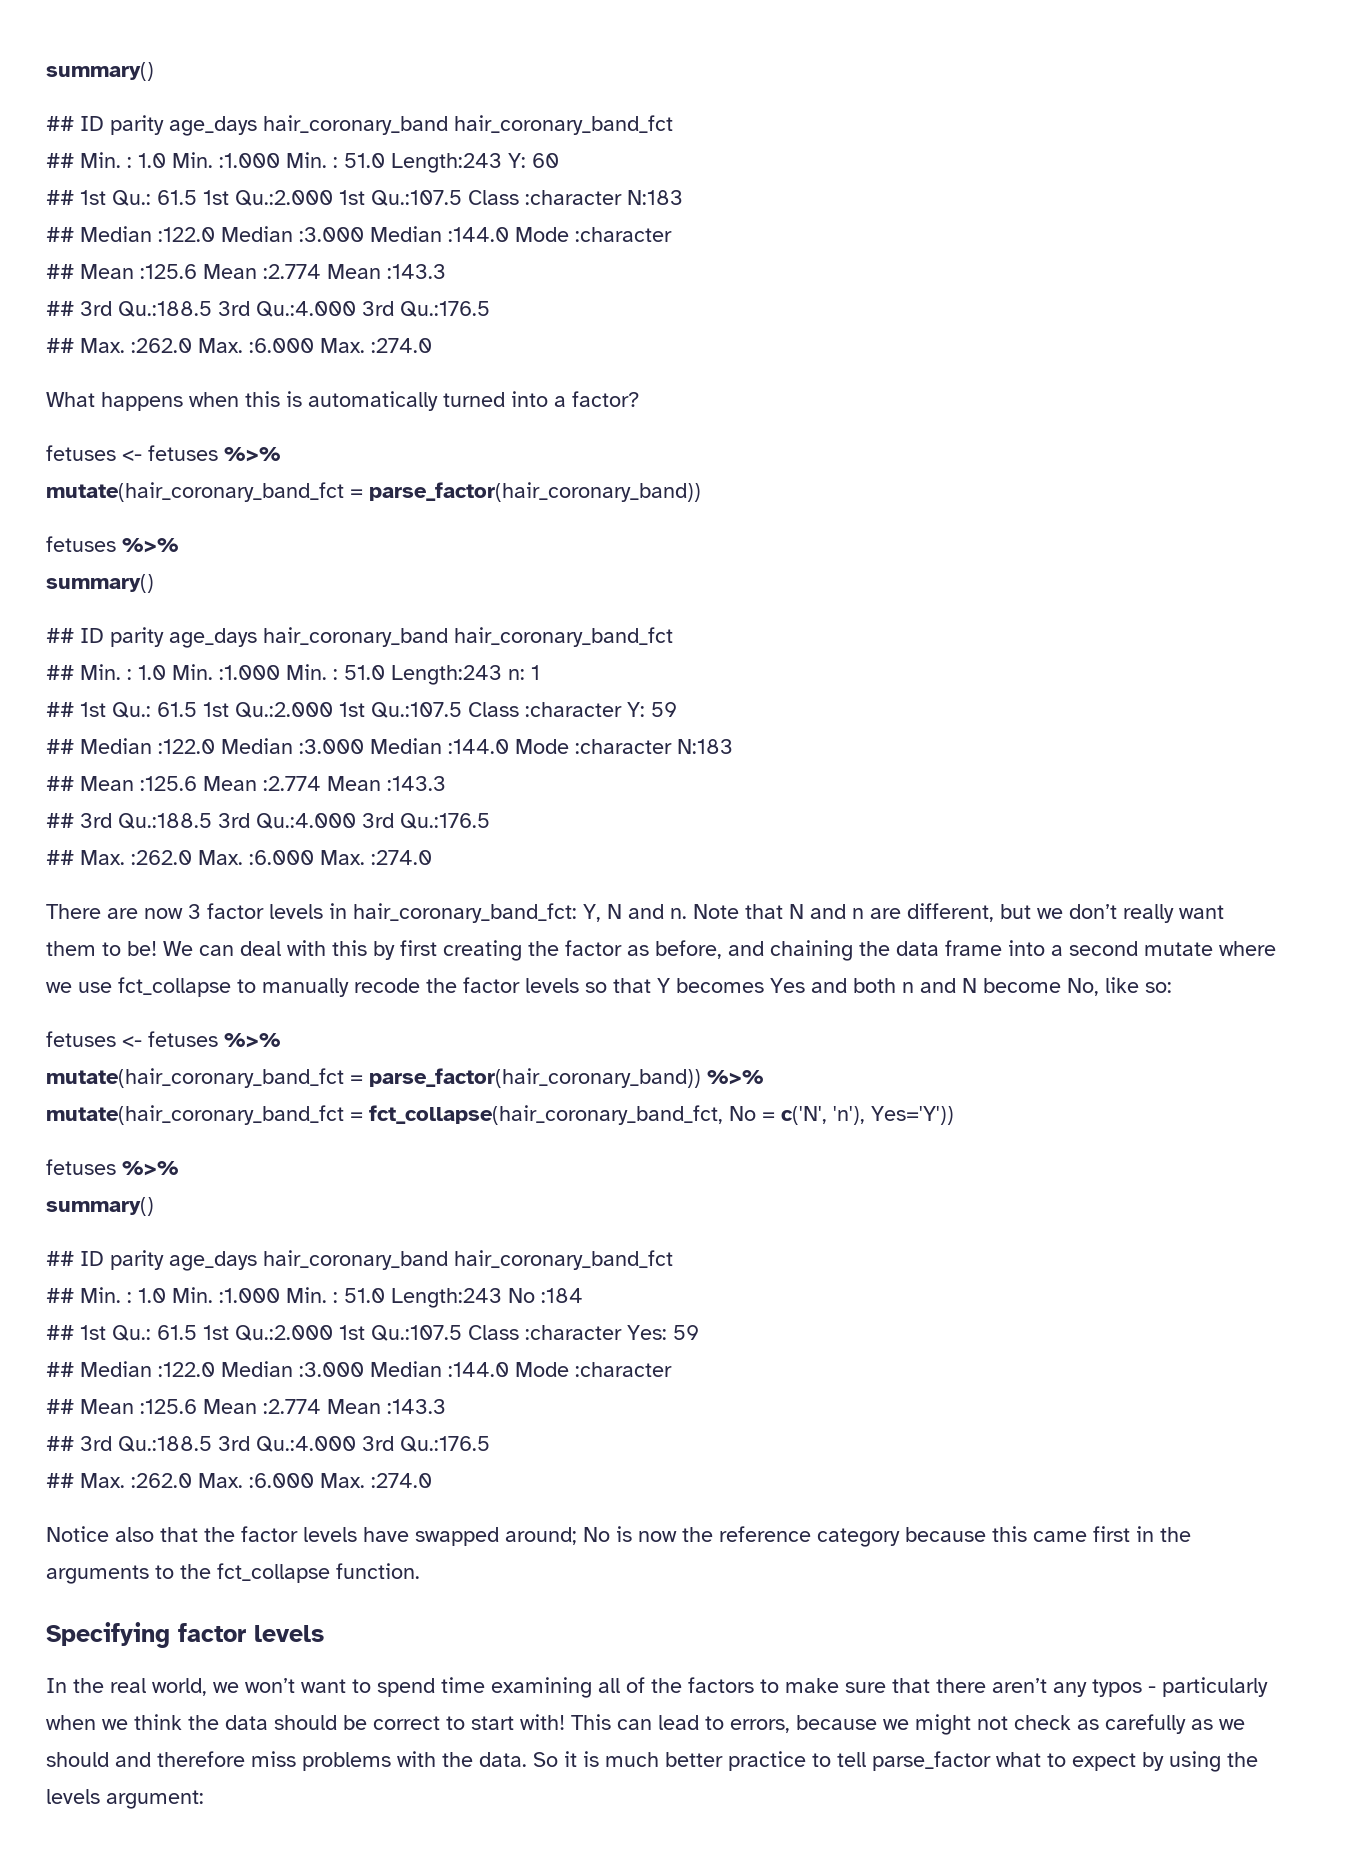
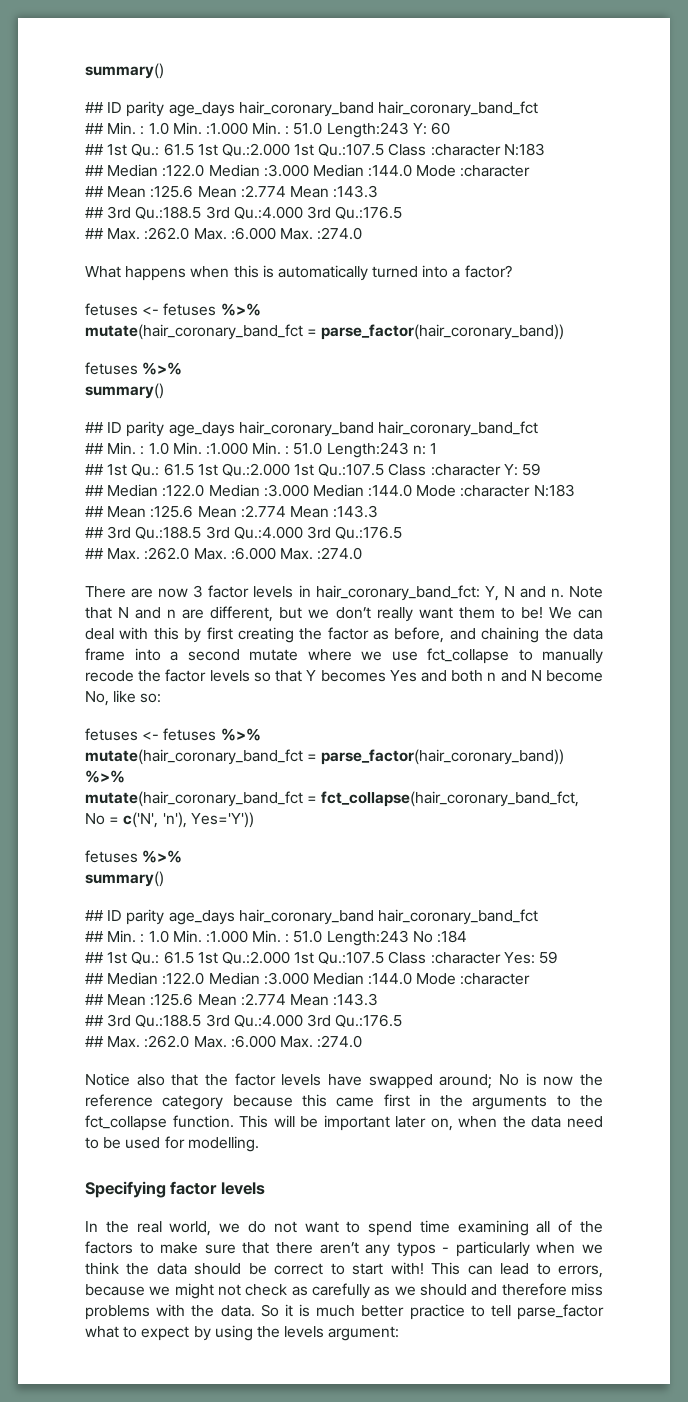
+ This will be important later on, when the data need to be used for modelling.
- In the real world, we won’t want to spend time examining all of the factors to make sure that there aren’t any typos - particularly when we think the data should be correct to start with!
+ In the real world, we do not want to spend time examining all of the factors to make sure that there aren’t any typos - particularly when we think the data should be correct to start with!

